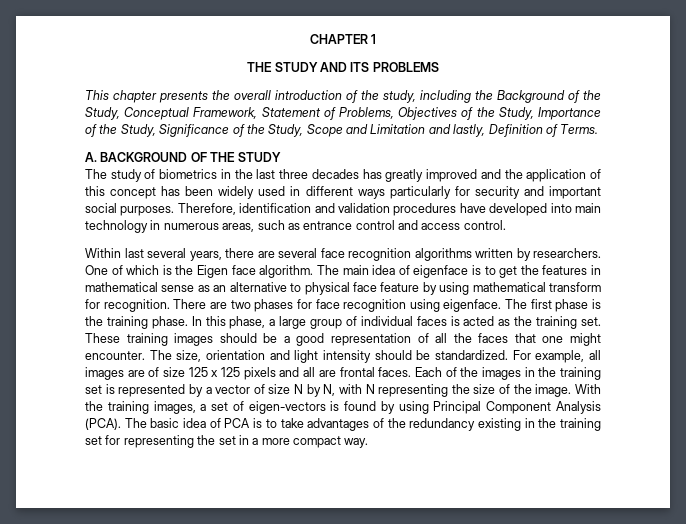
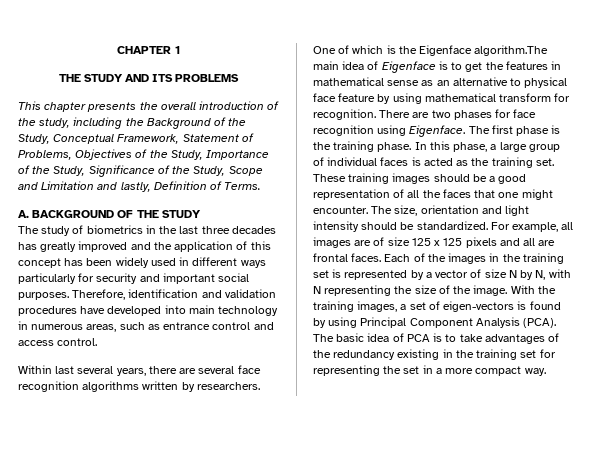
- One of which is the Eigen face algorithm. The main idea of eigenface is to get the features in mathematical sense as an alternative to physical face feature by using mathematical transform for recognition.
+ One of which is the Eigenface algorithm.The main idea of Eigenface is to get the features in mathematical sense as an alternative to physical face feature by using mathematical transform for recognition.
- There are two phases for face recognition using eigenface.
+ There are two phases for face recognition using Eigenface.

